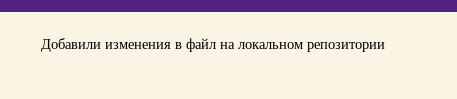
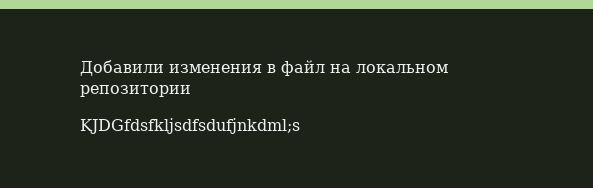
+ KJDGfdsfkljsdfsdufjnkdml;s

